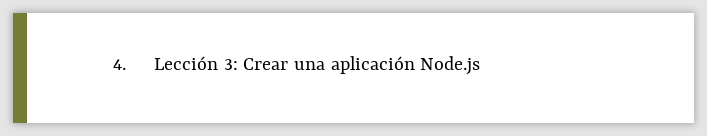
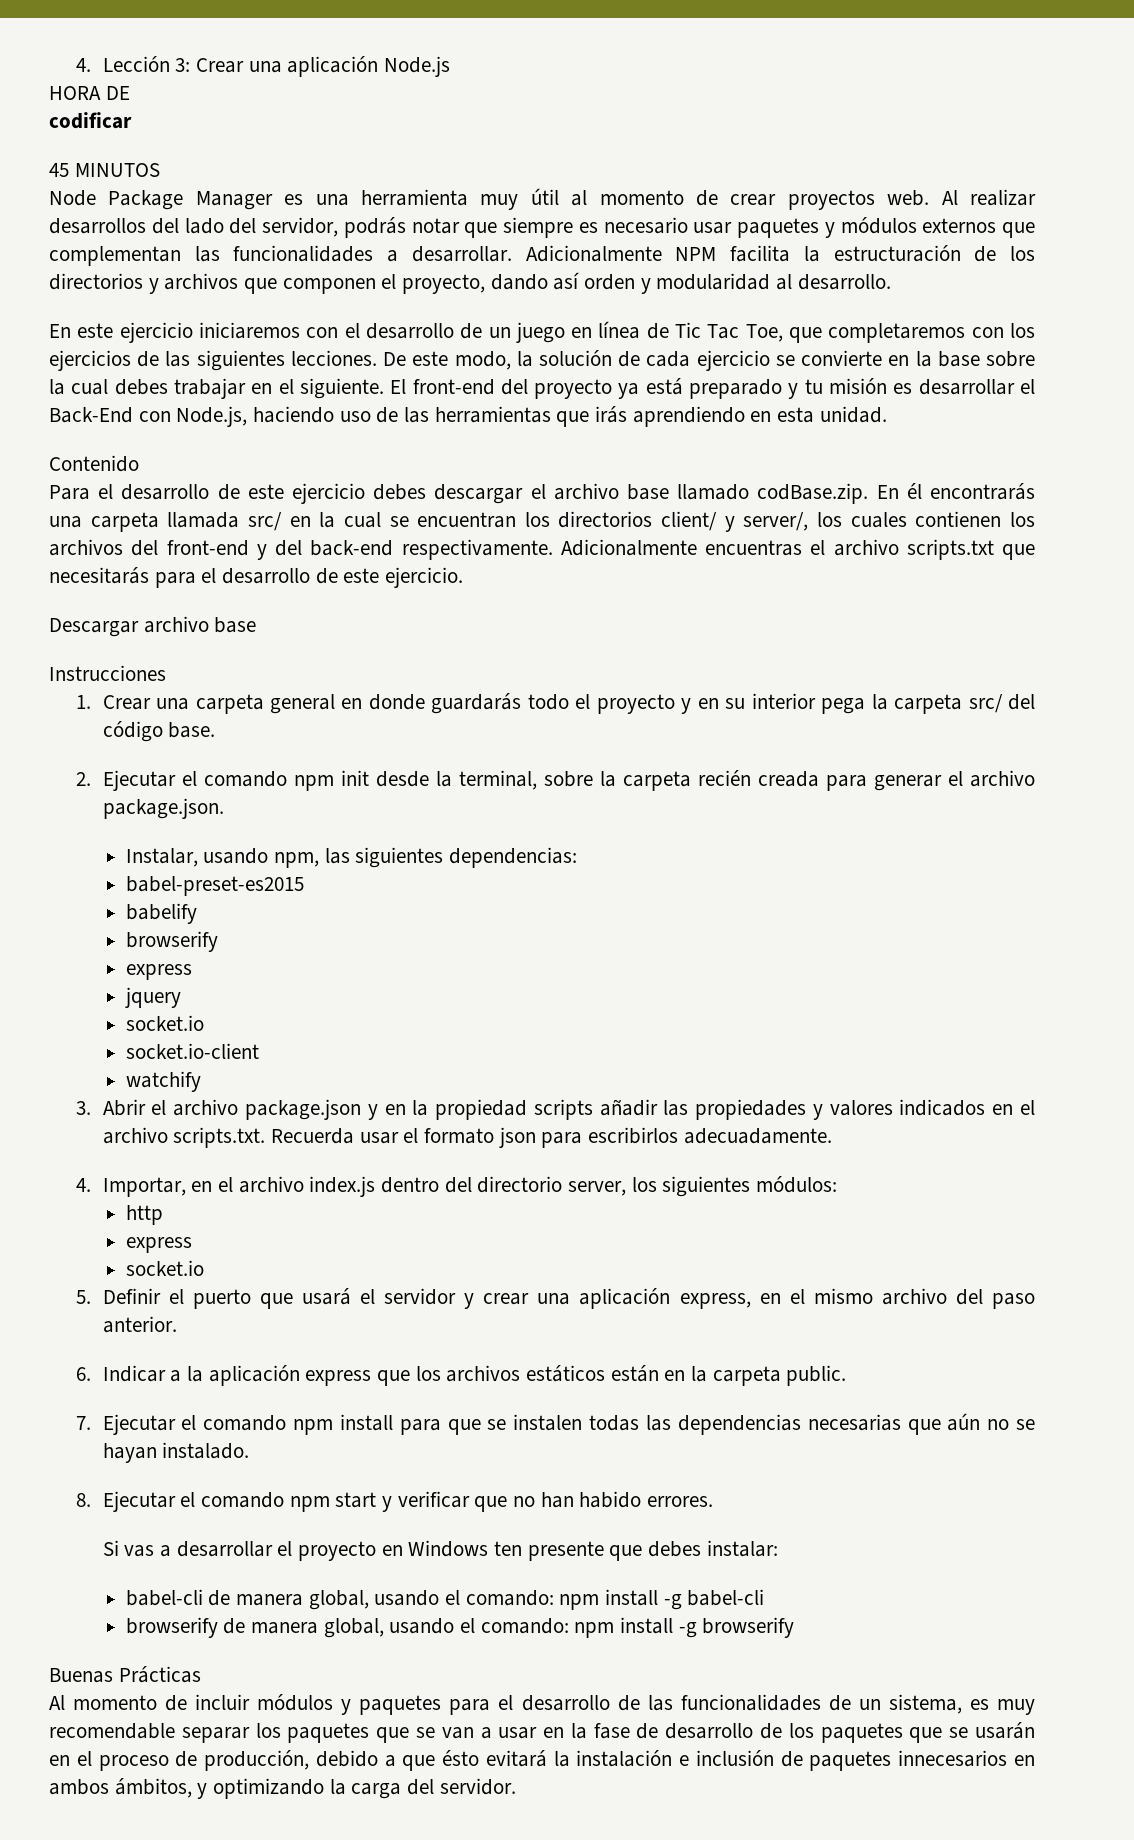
+ HORA DE
+ codificar
+ 45 MINUTOS
+ Node Package Manager es una herramienta muy útil al momento de crear proyectos web. Al realizar desarrollos del lado del servidor, podrás notar que siempre es necesario usar paquetes y módulos externos que complementan las funcionalidades a desarrollar. Adicionalmente NPM facilita la estructuración de los directorios y archivos que componen el proyecto, dando así orden y modularidad al desarrollo.
+ En este ejercicio iniciaremos con el desarrollo de un juego en línea de Tic Tac Toe, que completaremos con los ejercicios de las siguientes lecciones. De este modo, la solución de cada ejercicio se convierte en la base sobre la cual debes trabajar en el siguiente. El front-end del proyecto ya está preparado y tu misión es desarrollar el Back-End con Node.js, haciendo uso de las herramientas que irás aprendiendo en esta unidad.
+ Contenido
+ Para el desarrollo de este ejercicio debes descargar el archivo base llamado codBase.zip. En él encontrarás una carpeta llamada src/ en la cual se encuentran los directorios client/ y server/, los cuales contienen los archivos del front-end y del back-end respectivamente. Adicionalmente encuentras el archivo scripts.txt que necesitarás para el desarrollo de este ejercicio.
+ Descargar archivo base
+ Instrucciones
+ 1. Crear una carpeta general en donde guardarás todo el proyecto y en su interior pega la carpeta src/ del código base.
+ 2. Ejecutar el comando npm init desde la terminal, sobre la carpeta recién creada para generar el archivo package.json.
+ Instalar, usando npm, las siguientes dependencias:
+ babel-preset-es2015
+ babelify
+ browserify
+ express
+ jquery
+ socket.io
+ socket.io-client
+ watchify
+ 3. Abrir el archivo package.json y en la propiedad scripts añadir las propiedades y valores indicados en el archivo scripts.txt. Recuerda usar el formato json para escribirlos adecuadamente.
+ 4. Importar, en el archivo index.js dentro del directorio server, los siguientes módulos:
+ http
+ express
+ socket.io
+ 5. Definir el puerto que usará el servidor y crear una aplicación express, en el mismo archivo del paso anterior.
+ 6. Indicar a la aplicación express que los archivos estáticos están en la carpeta public.
+ 7. Ejecutar el comando npm install para que se instalen todas las dependencias necesarias que aún no se hayan instalado.
+ 8. Ejecutar el comando npm start y verificar que no han habido errores.
+ Si vas a desarrollar el proyecto en Windows ten presente que debes instalar:
+ babel-cli de manera global, usando el comando: npm install -g babel-cli
+ browserify de manera global, usando el comando: npm install -g browserify
+ Buenas Prácticas
+ Al momento de incluir módulos y paquetes para el desarrollo de las funcionalidades de un sistema, es muy recomendable separar los paquetes que se van a usar en la fase de desarrollo de los paquetes que se usarán en el proceso de producción, debido a que ésto evitará la instalación e inclusión de paquetes innecesarios en ambos ámbitos, y optimizando la carga del servidor.

